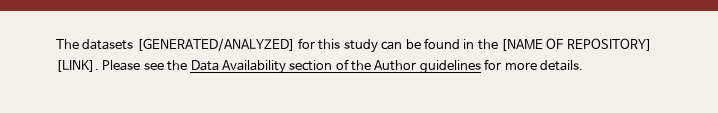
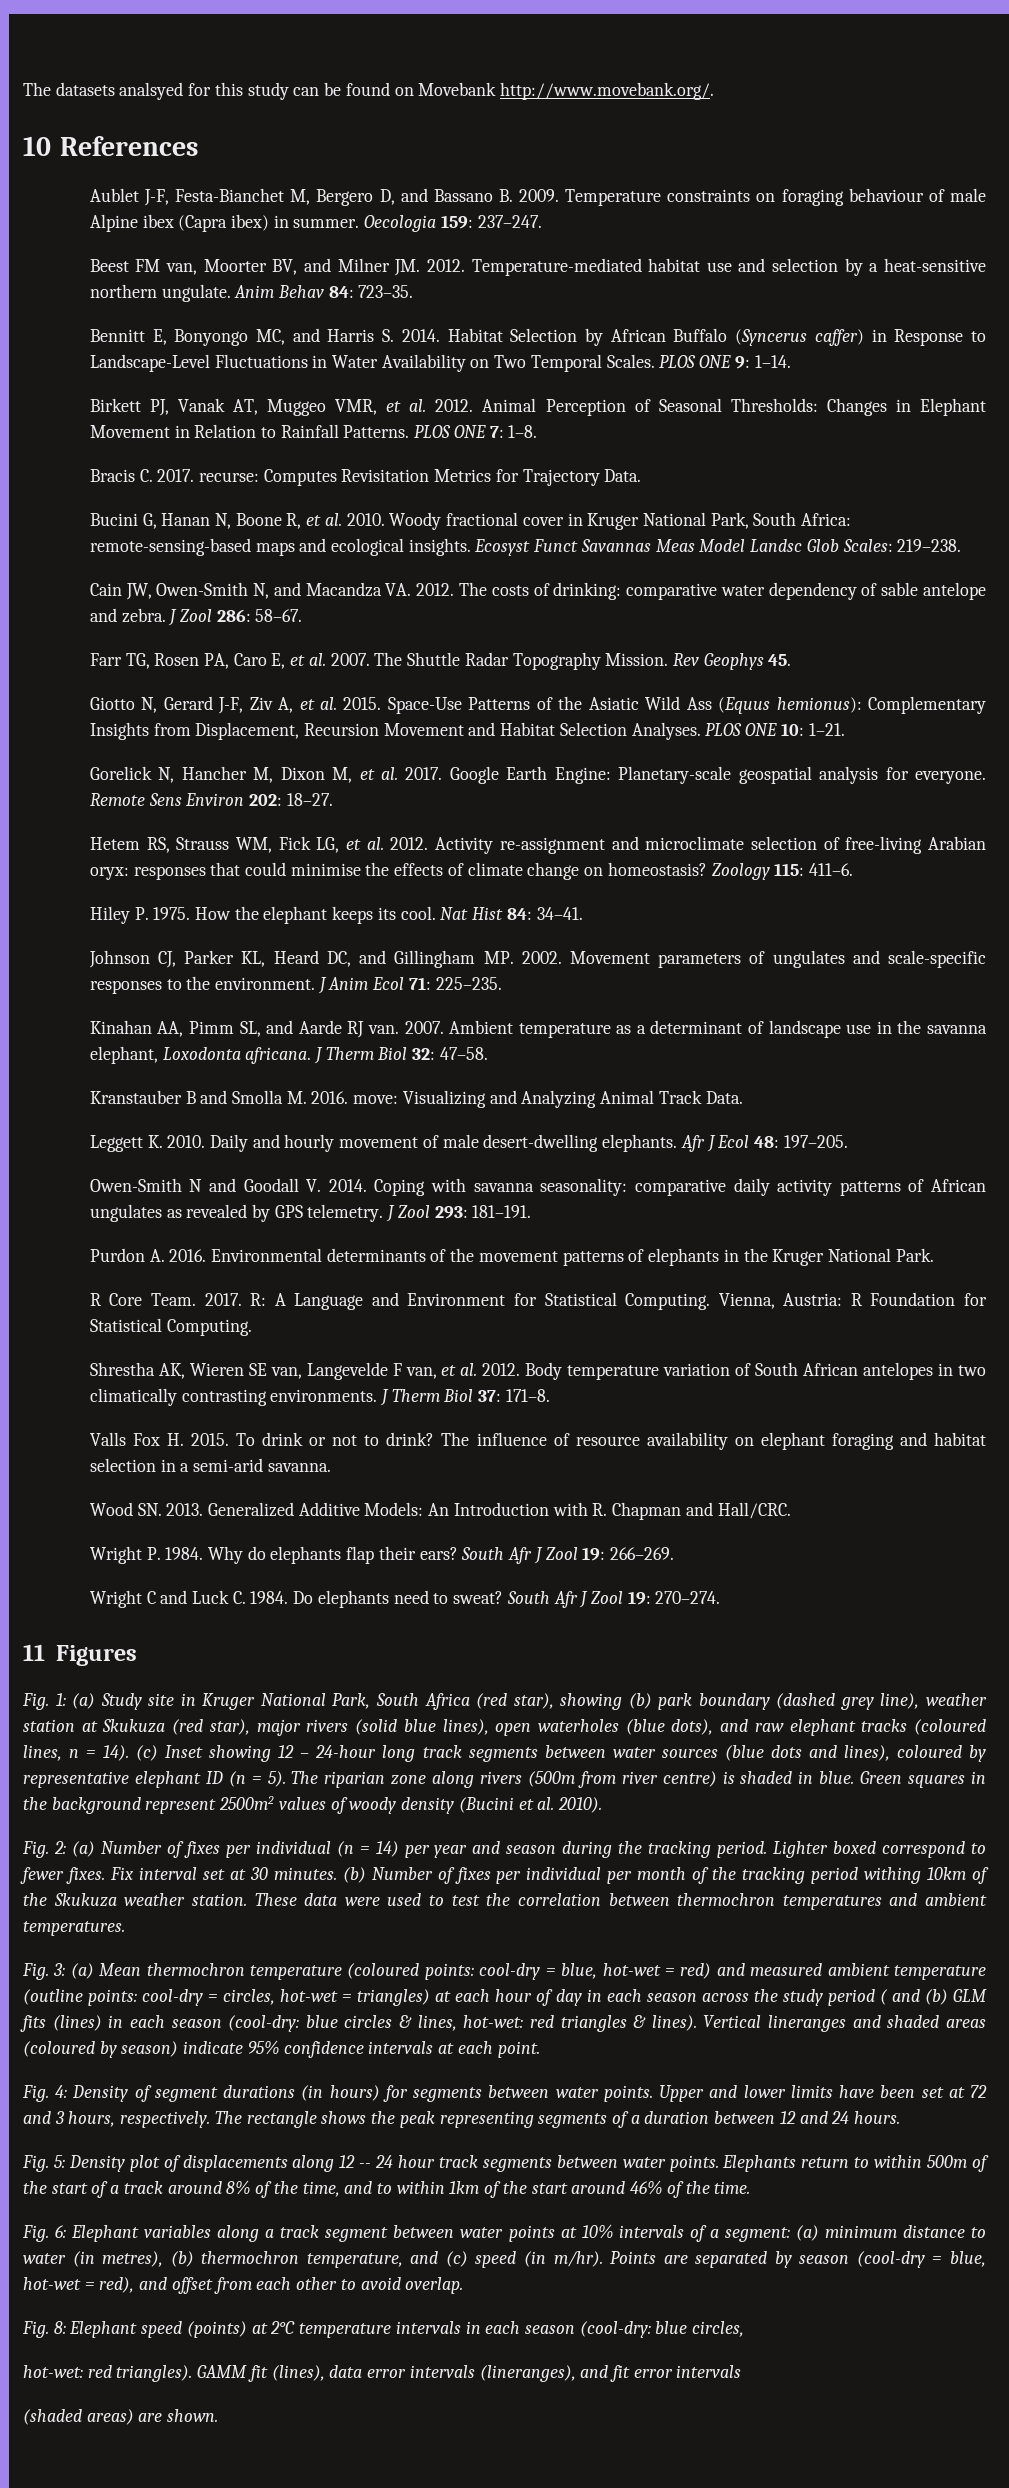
- The datasets [GENERATED/ANALYZED] for this study can be found in the [NAME OF REPOSITORY] [LINK]. Please see the Data Availability section of the Author guidelines for more details.
+ The datasets analsyed for this study can be found on Movebank http://www.movebank.org/.
+ 10 References
+ Aublet J-F, Festa-Bianchet M, Bergero D, and Bassano B. 2009. Temperature constraints on foraging behaviour of male Alpine ibex (Capra ibex) in summer. Oecologia 159: 237–247.
+ Beest FM van, Moorter BV, and Milner JM. 2012. Temperature-mediated habitat use and selection by a heat-sensitive northern ungulate. Anim Behav 84: 723–35.
+ Bennitt E, Bonyongo MC, and Harris S. 2014. Habitat Selection by African Buffalo (Syncerus caffer) in Response to Landscape-Level Fluctuations in Water Availability on Two Temporal Scales. PLOS ONE 9: 1–14.
+ Birkett PJ, Vanak AT, Muggeo VMR, et al. 2012. Animal Perception of Seasonal Thresholds: Changes in Elephant Movement in Relation to Rainfall Patterns. PLOS ONE 7: 1–8.
+ Bracis C. 2017. recurse: Computes Revisitation Metrics for Trajectory Data.
+ Bucini G, Hanan N, Boone R, et al. 2010. Woody fractional cover in Kruger National Park, South Africa: remote-sensing-based maps and ecological insights. Ecosyst Funct Savannas Meas Model Landsc Glob Scales: 219–238.
+ Cain JW, Owen-Smith N, and Macandza VA. 2012. The costs of drinking: comparative water dependency of sable antelope and zebra. J Zool 286: 58–67.
+ Farr TG, Rosen PA, Caro E, et al. 2007. The Shuttle Radar Topography Mission. Rev Geophys 45.
+ Giotto N, Gerard J-F, Ziv A, et al. 2015. Space-Use Patterns of the Asiatic Wild Ass (Equus hemionus): Complementary Insights from Displacement, Recursion Movement and Habitat Selection Analyses. PLOS ONE 10: 1–21.
+ Gorelick N, Hancher M, Dixon M, et al. 2017. Google Earth Engine: Planetary-scale geospatial analysis for everyone. Remote Sens Environ 202: 18–27.
+ Hetem RS, Strauss WM, Fick LG, et al. 2012. Activity re-assignment and microclimate selection of free-living Arabian oryx: responses that could minimise the effects of climate change on homeostasis? Zoology 115: 411–6.
+ Hiley P. 1975. How the elephant keeps its cool. Nat Hist 84: 34–41.
+ Johnson CJ, Parker KL, Heard DC, and Gillingham MP. 2002. Movement parameters of ungulates and scale-specific responses to the environment. J Anim Ecol 71: 225–235.
+ Kinahan AA, Pimm SL, and Aarde RJ van. 2007. Ambient temperature as a determinant of landscape use in the savanna elephant, Loxodonta africana. J Therm Biol 32: 47–58.
+ Kranstauber B and Smolla M. 2016. move: Visualizing and Analyzing Animal Track Data.
+ Leggett K. 2010. Daily and hourly movement of male desert-dwelling elephants. Afr J Ecol 48: 197–205.
+ Owen-Smith N and Goodall V. 2014. Coping with savanna seasonality: comparative daily activity patterns of African ungulates as revealed by GPS telemetry. J Zool 293: 181–191.
+ Purdon A. 2016. Environmental determinants of the movement patterns of elephants in the Kruger National Park.
+ R Core Team. 2017. R: A Language and Environment for Statistical Computing. Vienna, Austria: R Foundation for Statistical Computing.
+ Shrestha AK, Wieren SE van, Langevelde F van, et al. 2012. Body temperature variation of South African antelopes in two climatically contrasting environments. J Therm Biol 37: 171–8.
+ Valls Fox H. 2015. To drink or not to drink? The influence of resource availability on elephant foraging and habitat selection in a semi-arid savanna.
+ Wood SN. 2013. Generalized Additive Models: An Introduction with R. Chapman and Hall/CRC.
+ Wright P. 1984. Why do elephants flap their ears? South Afr J Zool 19: 266–269.
+ Wright C and Luck C. 1984. Do elephants need to sweat? South Afr J Zool 19: 270–274.
+ 11 Figures
+ Fig. 1: (a) Study site in Kruger National Park, South Africa (red star), showing (b) park boundary (dashed grey line), weather station at Skukuza (red star), major rivers (solid blue lines), open waterholes (blue dots), and raw elephant tracks (coloured lines, n = 14). (c) Inset showing 12 – 24-hour long track segments between water sources (blue dots and lines), coloured by representative elephant ID (n = 5). The riparian zone along rivers (500m from river centre) is shaded in blue. Green squares in the background represent 2500m2 values of woody density (Bucini et al. 2010).
+ Fig. 2: (a) Number of fixes per individual (n = 14) per year and season during the tracking period. Lighter boxed correspond to fewer fixes. Fix interval set at 30 minutes. (b) Number of fixes per individual per month of the tracking period withing 10km of the Skukuza weather station. These data were used to test the correlation between thermochron temperatures and ambient temperatures.
+ Fig. 3: (a) Mean thermochron temperature (coloured points: cool-dry = blue, hot-wet = red) and measured ambient temperature (outline points: cool-dry = circles, hot-wet = triangles) at each hour of day in each season across the study period ( and (b) GLM fits (lines) in each season (cool-dry: blue circles & lines, hot-wet: red triangles & lines). Vertical lineranges and shaded areas (coloured by season) indicate 95% confidence intervals at each point.
+ Fig. 4: Density of segment durations (in hours) for segments between water points. Upper and lower limits have been set at 72 and 3 hours, respectively. The rectangle shows the peak representing segments of a duration between 12 and 24 hours.
+ Fig. 5: Density plot of displacements along 12 -- 24 hour track segments between water points. Elephants return to within 500m of the start of a track around 8% of the time, and to within 1km of the start around 46% of the time.
+ Fig. 6: Elephant variables along a track segment between water points at 10% intervals of a segment: (a) minimum distance to water (in metres), (b) thermochron temperature, and (c) speed (in m/hr). Points are separated by season (cool-dry = blue, hot-wet = red), and offset from each other to avoid overlap.
+ Fig. 8: Elephant speed (points) at 2°C temperature intervals in each season (cool-dry: blue circles,
+ hot-wet: red triangles). GAMM fit (lines), data error intervals (lineranges), and fit error intervals
+ (shaded areas) are shown.

